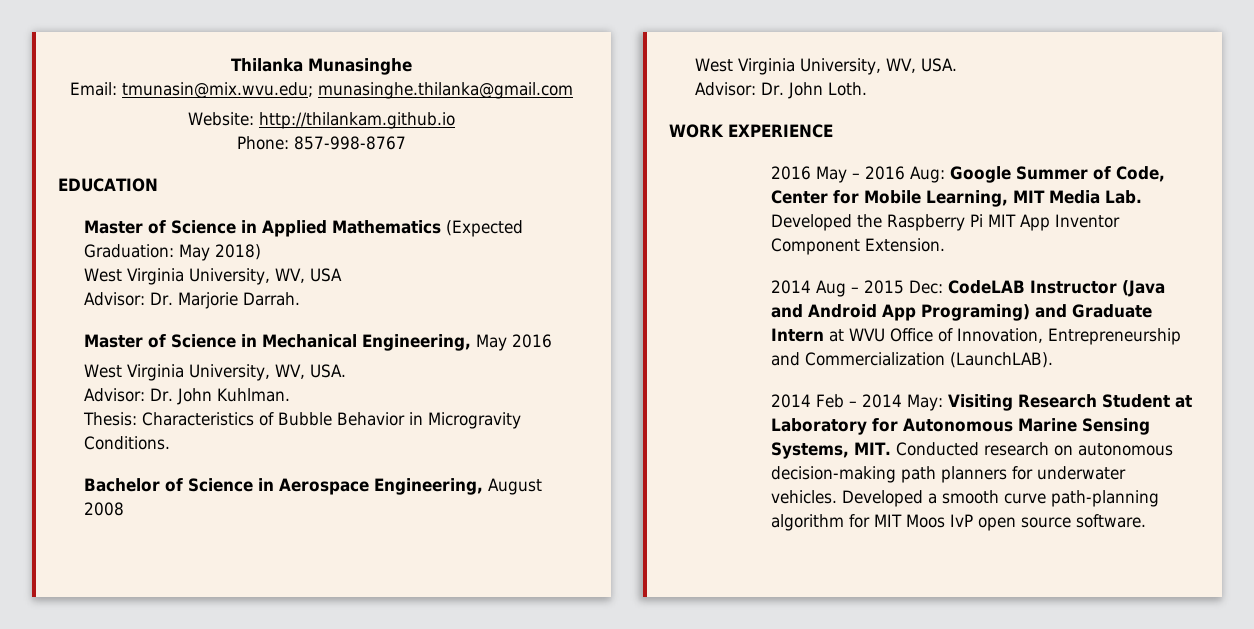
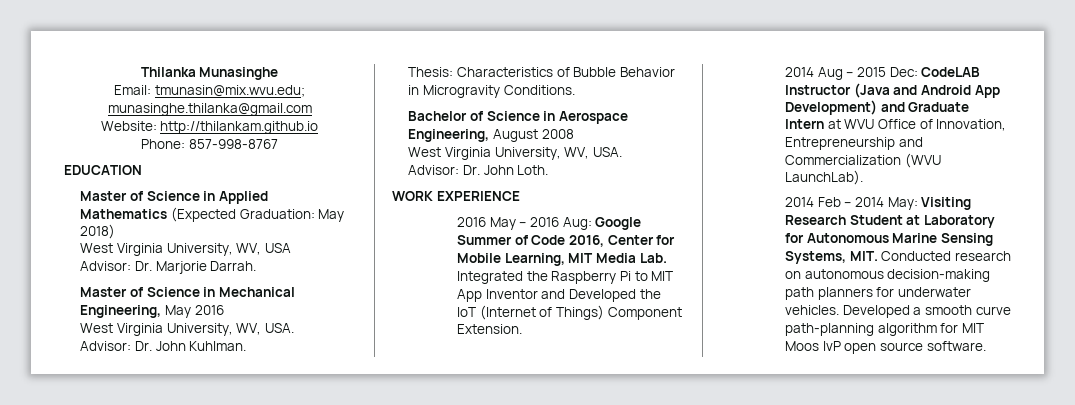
- 2016 May – 2016 Aug: Google Summer of Code, Center for Mobile Learning, MIT Media Lab. Developed the Raspberry Pi MIT App Inventor Component Extension.
+ 2016 May – 2016 Aug: Google Summer of Code 2016, Center for Mobile Learning, MIT Media Lab. Integrated the Raspberry Pi to MIT App Inventor and Developed the IoT (Internet of Things) Component Extension.
- 2014 Aug – 2015 Dec: CodeLAB Instructor (Java and Android App Programing) and Graduate Intern at WVU Office of Innovation, Entrepreneurship and Commercialization (LaunchLAB).
+ 2014 Aug – 2015 Dec: CodeLAB Instructor (Java and Android App Development) and Graduate Intern at WVU Office of Innovation, Entrepreneurship and Commercialization (WVU LaunchLab).

